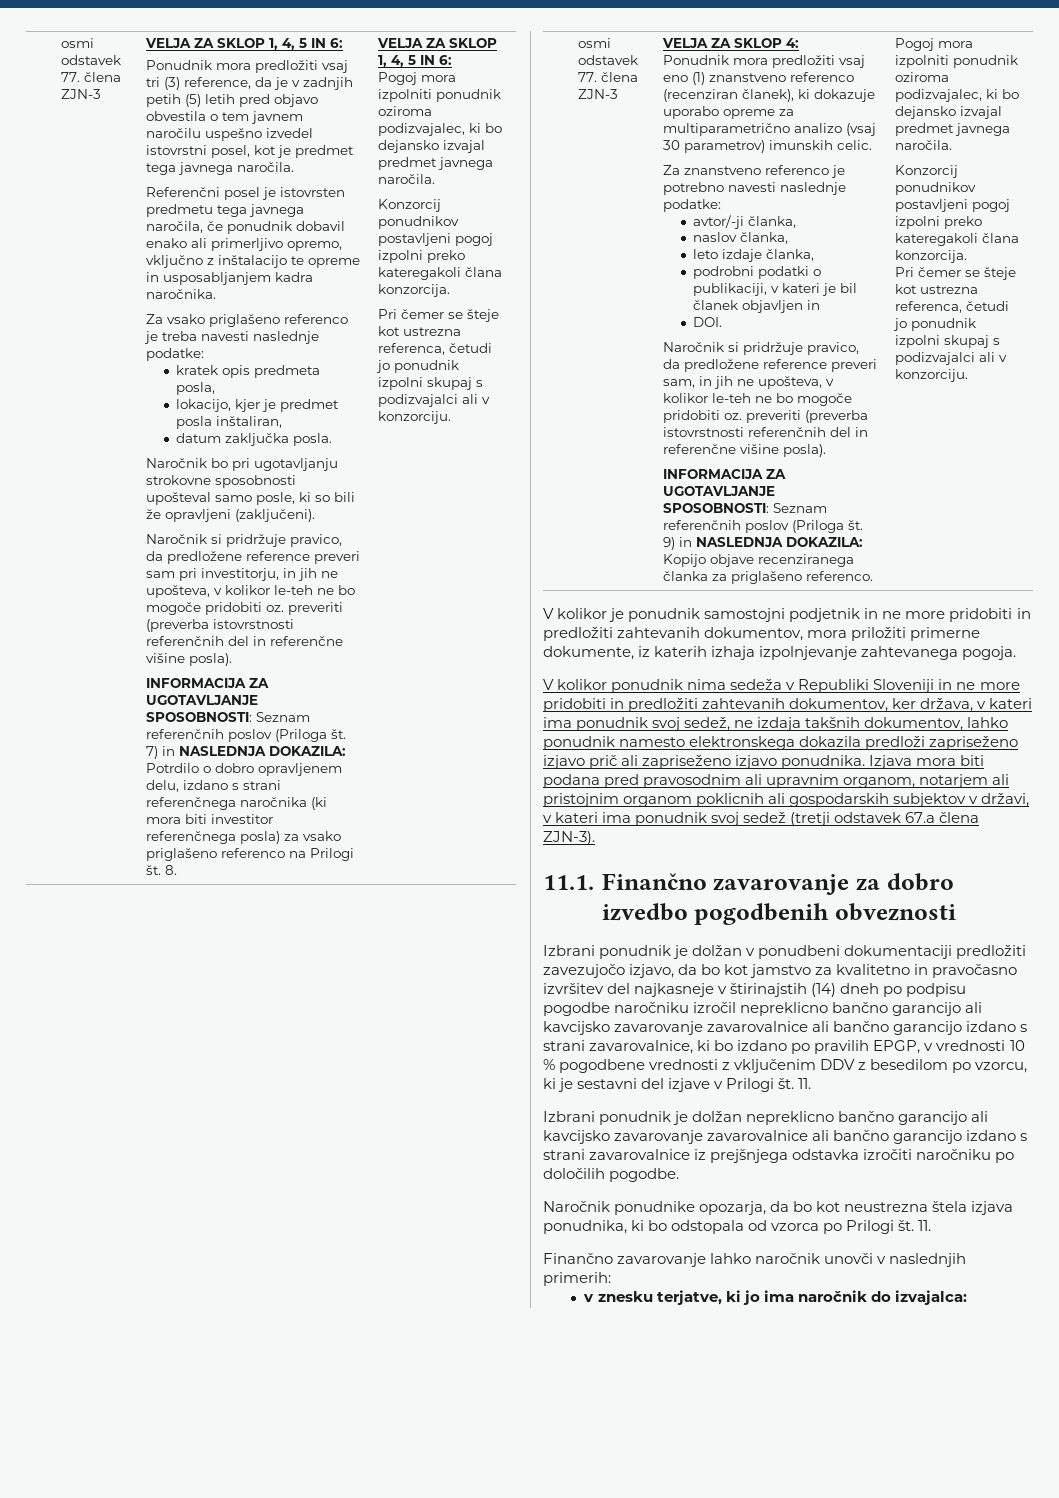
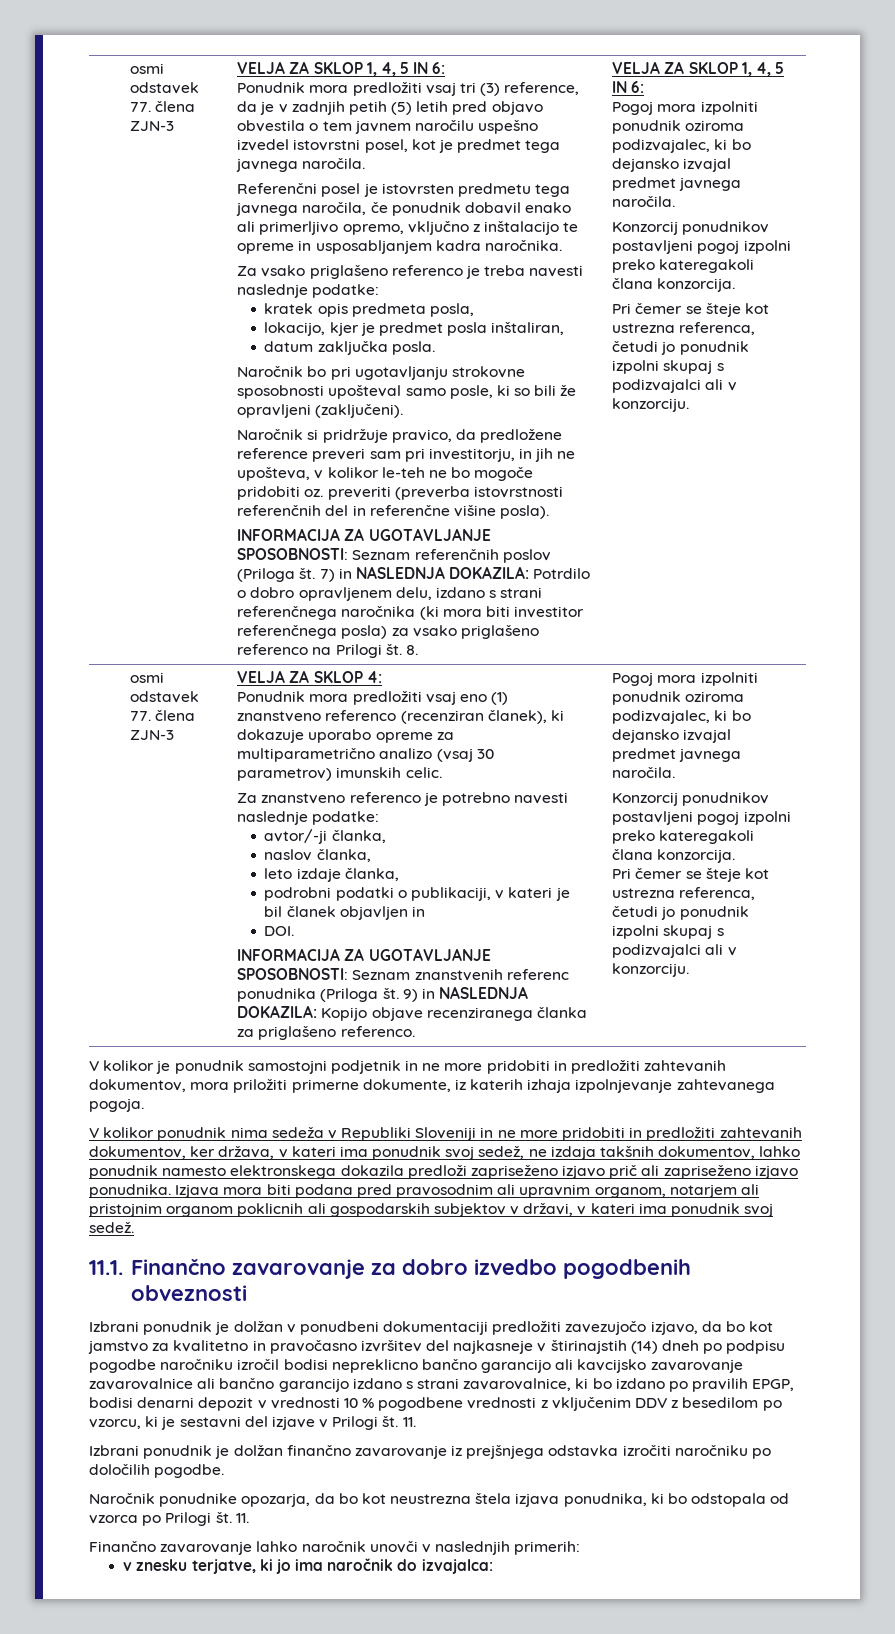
- Naročnik si pridržuje pravico, da predložene reference preveri sam, in jih ne upošteva, v kolikor le-teh ne bo mogoče pridobiti oz. preveriti (preverba istovrstnosti referenčnih del in referenčne višine posla).
- INFORMACIJA ZA UGOTAVLJANJE SPOSOBNOSTI: Seznam referenčnih poslov (Priloga št.
+ INFORMACIJA ZA UGOTAVLJANJE SPOSOBNOSTI: Seznam znanstvenih referenc ponudnika (Priloga št.
- Izjava mora biti podana pred pravosodnim ali upravnim organom, notarjem ali pristojnim organom poklicnih ali gospodarskih subjektov v državi, v kateri ima ponudnik svoj sedež (tretji odstavek 67.a člena ZJN-3).
+ Izjava mora biti podana pred pravosodnim ali upravnim organom, notarjem ali pristojnim organom poklicnih ali gospodarskih subjektov v državi, v kateri ima ponudnik svoj sedež.
- Izbrani ponudnik je dolžan v ponudbeni dokumentaciji predložiti zavezujočo izjavo, da bo kot jamstvo za kvalitetno in pravočasno izvršitev del najkasneje v štirinajstih (14) dneh po podpisu pogodbe naročniku izročil nepreklicno bančno garancijo ali kavcijsko zavarovanje zavarovalnice ali bančno garancijo izdano s strani zavarovalnice, ki bo izdano po pravilih EPGP, v vrednosti 10 % pogodbene vrednosti z vključenim DDV z besedilom po vzorcu, ki je sestavni del izjave v Prilogi št.
+ Izbrani ponudnik je dolžan v ponudbeni dokumentaciji predložiti zavezujočo izjavo, da bo kot jamstvo za kvalitetno in pravočasno izvršitev del najkasneje v štirinajstih (14) dneh po podpisu pogodbe naročniku izročil bodisi nepreklicno bančno garancijo ali kavcijsko zavarovanje zavarovalnice ali bančno garancijo izdano s strani zavarovalnice, ki bo izdano po pravilih EPGP, bodisi denarni depozit v vrednosti 10 % pogodbene vrednosti z vključenim DDV z besedilom po vzorcu, ki je sestavni del izjave v Prilogi št.
- Izbrani ponudnik je dolžan nepreklicno bančno garancijo ali kavcijsko zavarovanje zavarovalnice ali bančno garancijo izdano s strani zavarovalnice iz prejšnjega odstavka izročiti naročniku po določilih pogodbe.
+ Izbrani ponudnik je dolžan finančno zavarovanje iz prejšnjega odstavka izročiti naročniku po določilih pogodbe.

